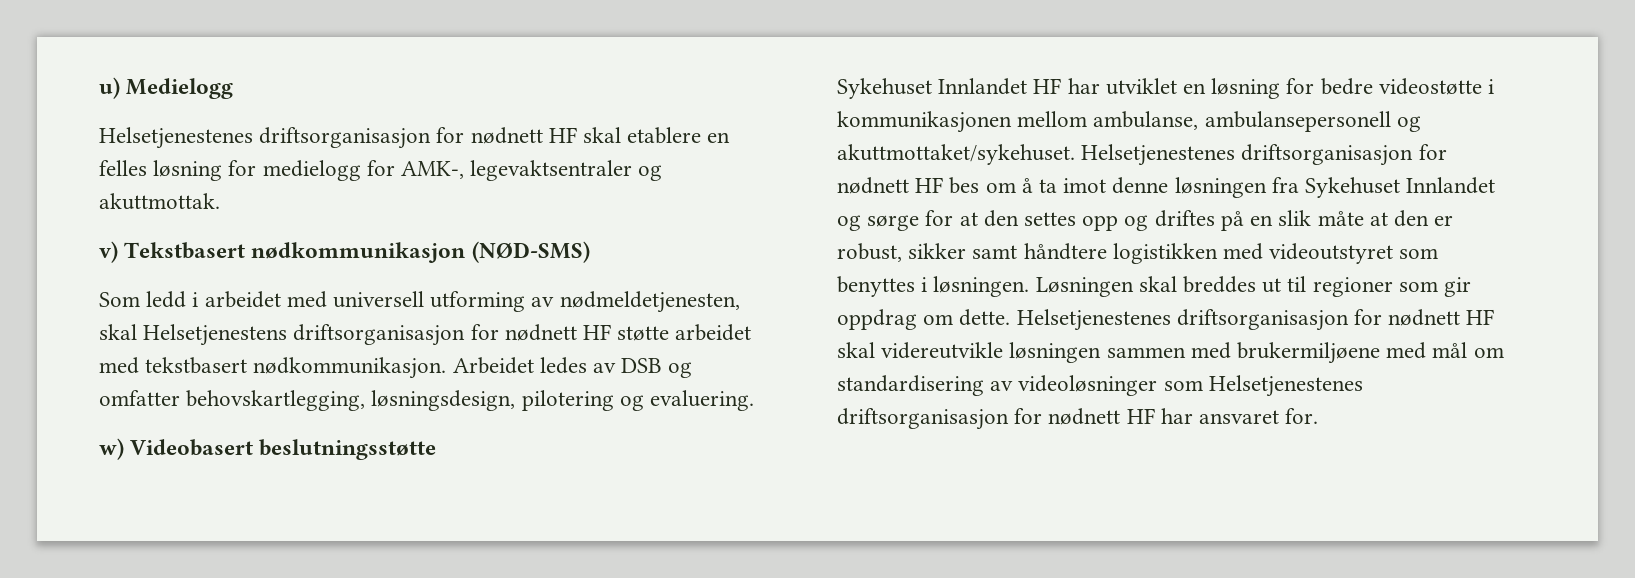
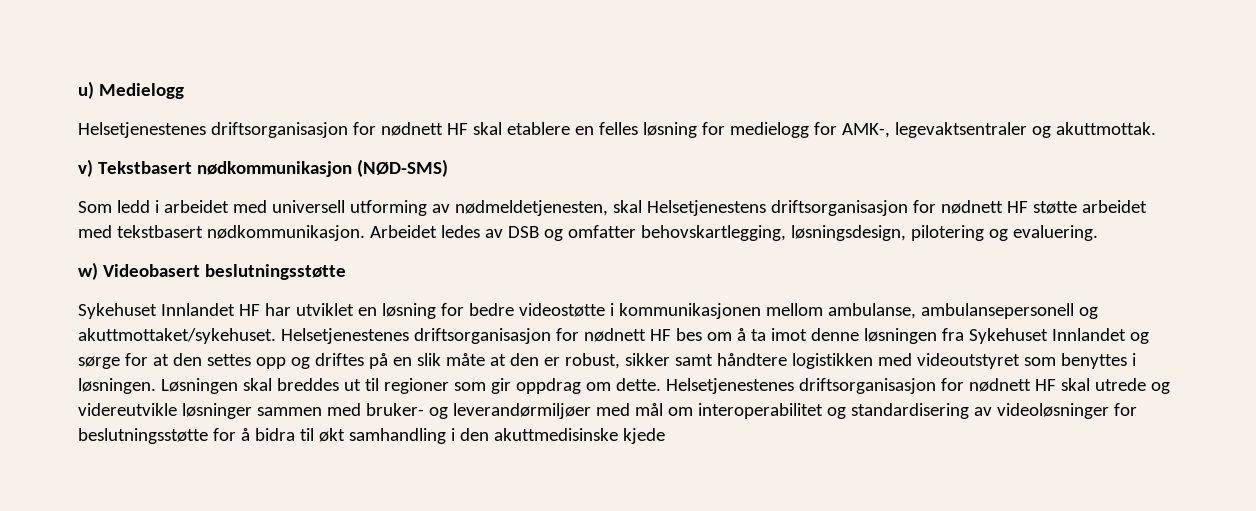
- Helsetjenestenes driftsorganisasjon for nødnett HF skal videreutvikle løsningen sammen med brukermiljøene med mål om standardisering av videoløsninger som Helsetjenestenes driftsorganisasjon for nødnett HF har ansvaret for.
+ Helsetjenestenes driftsorganisasjon for nødnett HF skal utrede og videreutvikle løsninger sammen med bruker- og leverandørmiljøer med mål om interoperabilitet og standardisering av videoløsninger for beslutningsstøtte for å bidra til økt samhandling i den akuttmedisinske kjede

